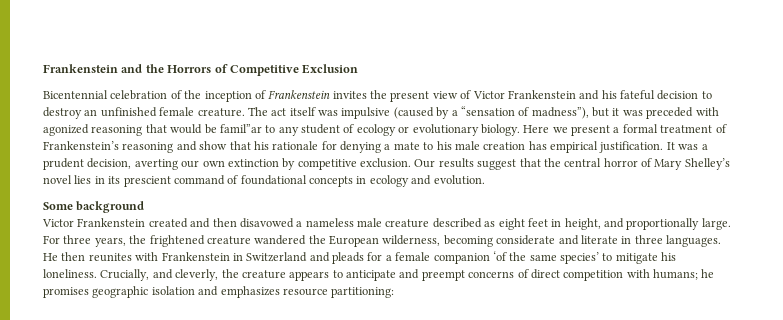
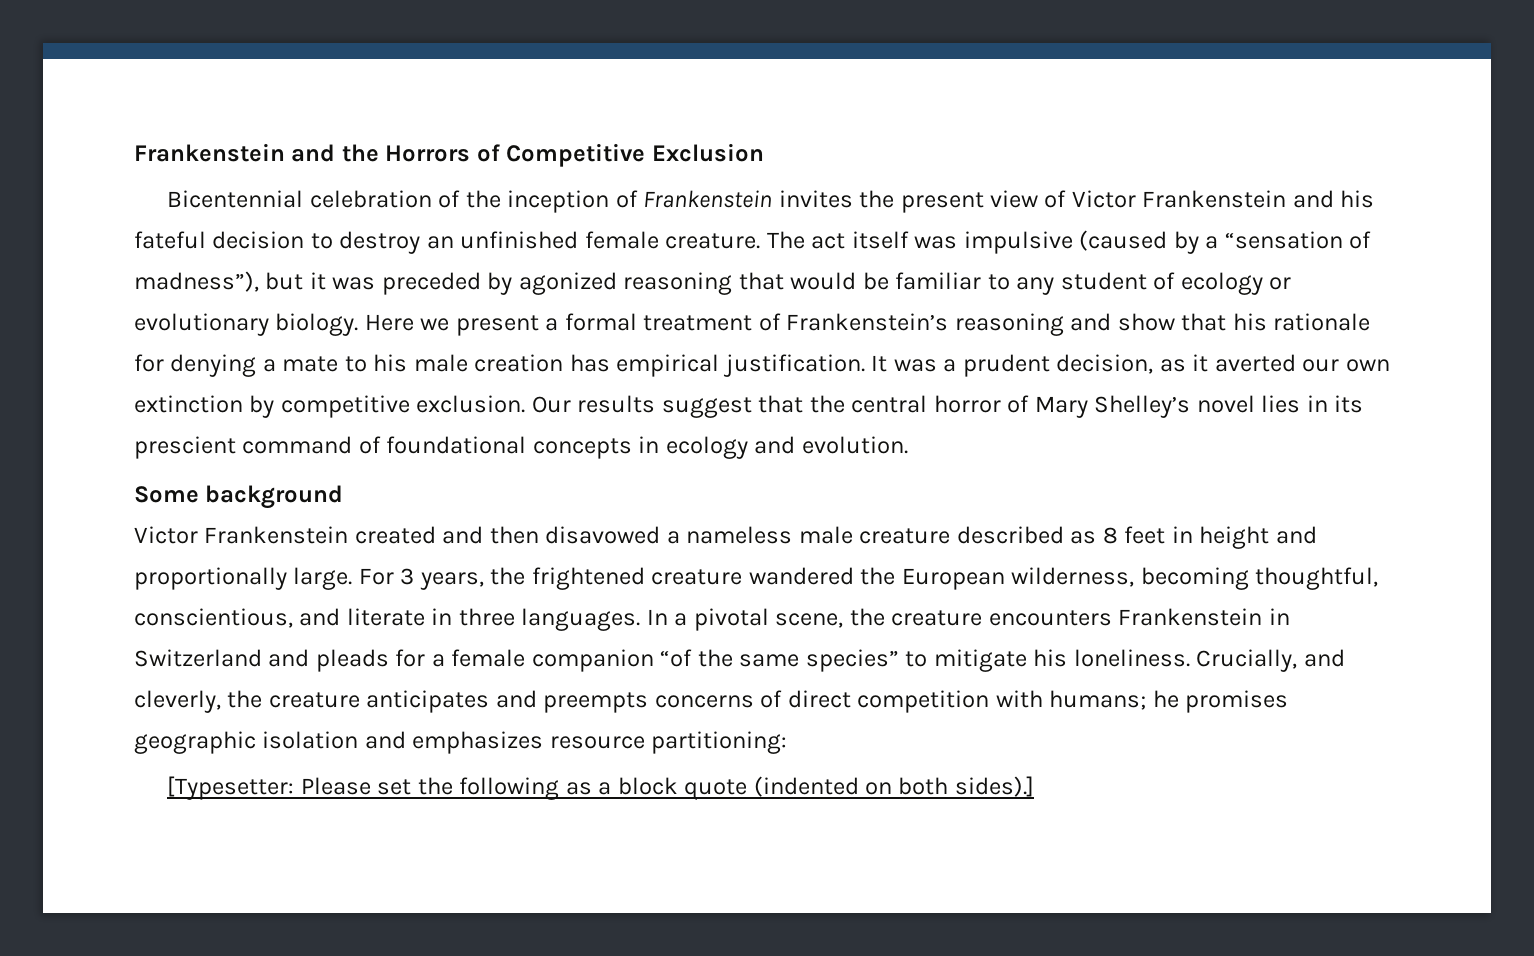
- The act itself was impulsive (caused by a “sensation of madness”), but it was preceded with agonized reasoning that would be famil”ar to any student of ecology or evolutionary biology.
+ The act itself was impulsive (caused by a “sensation of madness”), but it was preceded by agonized reasoning that would be familiar to any student of ecology or evolutionary biology.
- It was a prudent decision, averting our own extinction by competitive exclusion.
+ It was a prudent decision, as it averted our own extinction by competitive exclusion.
- Victor Frankenstein created and then disavowed a nameless male creature described as eight feet in height, and proportionally large.
+ Victor Frankenstein created and then disavowed a nameless male creature described as 8 feet in height and proportionally large.
- For three years, the frightened creature wandered the European wilderness, becoming considerate and literate in three languages.
+ For 3 years, the frightened creature wandered the European wilderness, becoming thoughtful, conscientious, and literate in three languages.
- He then reunites with Frankenstein in Switzerland and pleads for a female companion ‘of the same species’ to mitigate his loneliness.
+ In a pivotal scene, the creature encounters Frankenstein in Switzerland and pleads for a female companion “of the same species” to mitigate his loneliness.
- Crucially, and cleverly, the creature appears to anticipate and preempt concerns of direct competition with humans; he promises geographic isolation and emphasizes resource partitioning:
+ Crucially, and cleverly, the creature anticipates and preempts concerns of direct competition with humans; he promises geographic isolation and emphasizes resource partitioning:
+ [Typesetter: Please set the following as a block quote (indented on both sides).]

